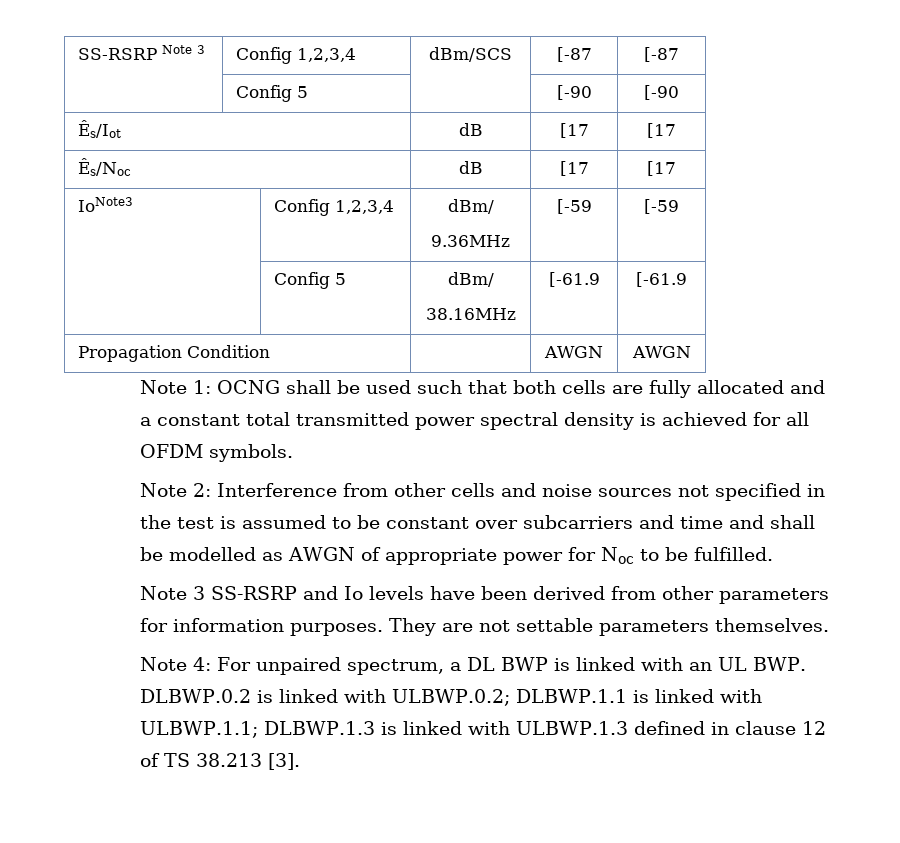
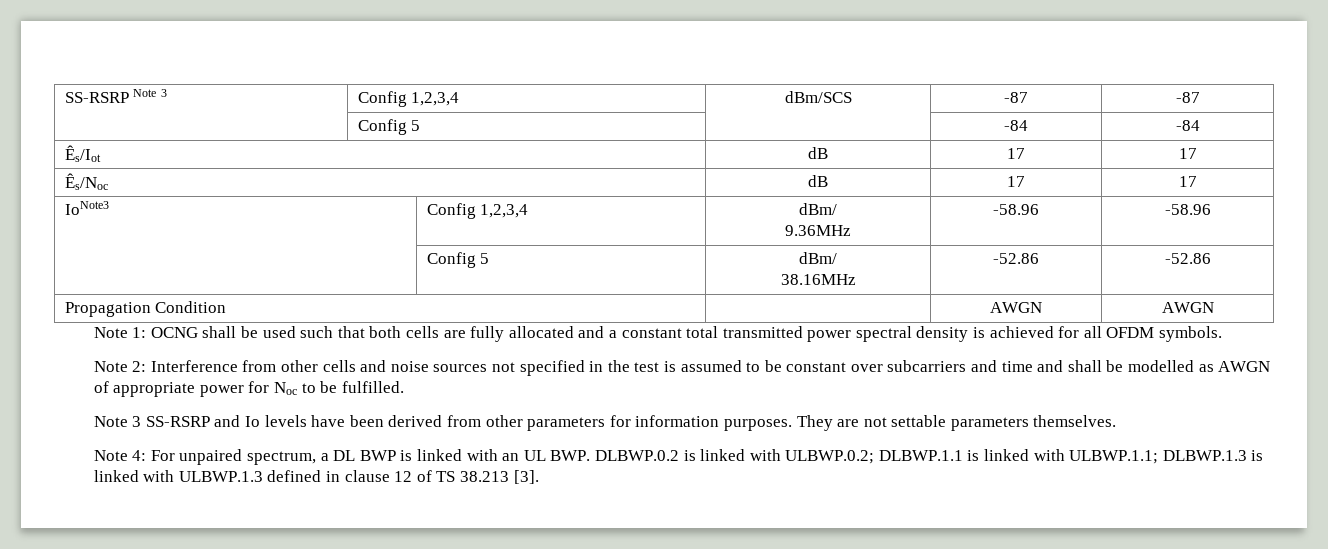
- SS-RSRP Note 3 | Config 1,2,3,4 | dBm/SCS | [-87 | [-87
+ SS-RSRP Note 3 | Config 1,2,3,4 | dBm/SCS | -87 | -87
- | Config 5 | | [-90 | [-90
+ | Config 5 | | -84 | -84
- Ês/Iot | dB | [17 | [17
+ Ês/Iot | dB | 17 | 17
- Ês/Noc | dB | [17 | [17
+ Ês/Noc | dB | 17 | 17
  IoNote3 | Config 1,2,3,4 | dBm/
- 9.36MHz | [-59 | [-59
+ 9.36MHz | -58.96 | -58.96
  | Config 5 | dBm/
- 38.16MHz | [-61.9 | [-61.9
+ 38.16MHz | -52.86 | -52.86

